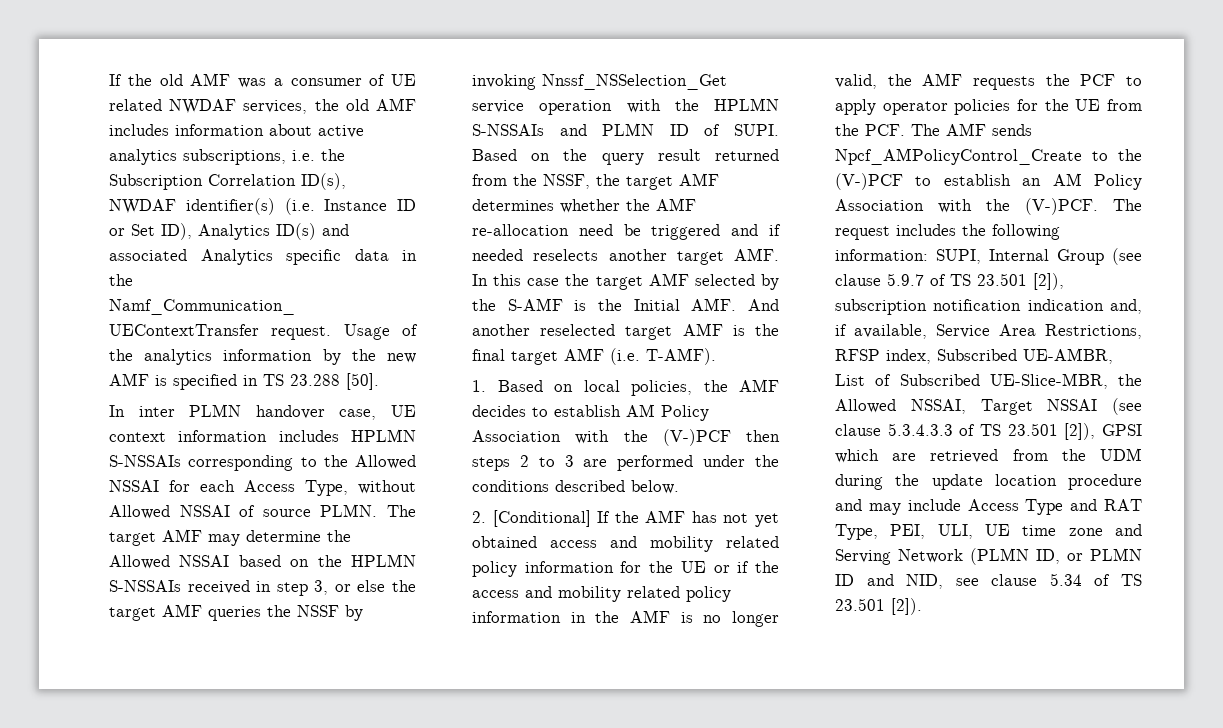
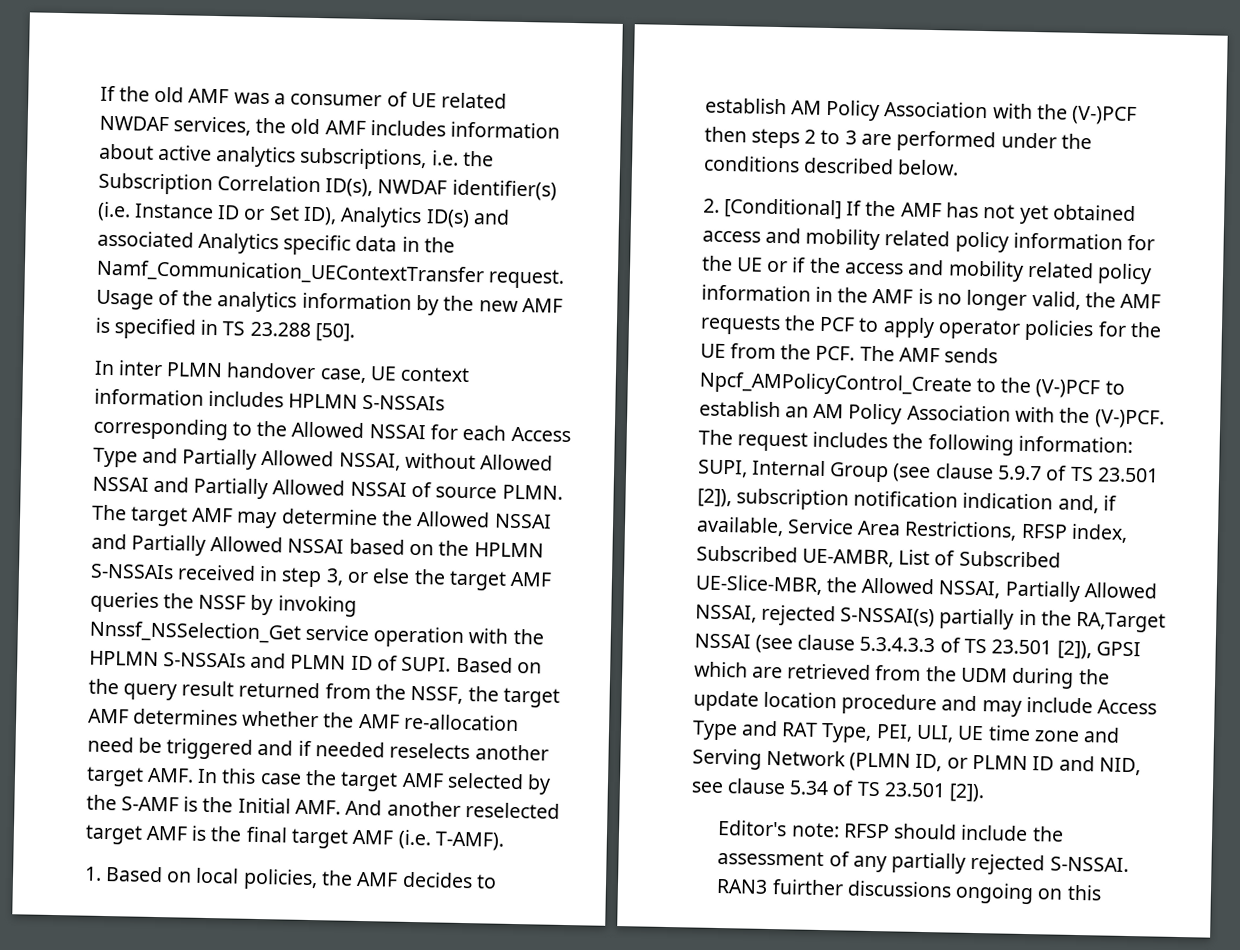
- In inter PLMN handover case, UE context information includes HPLMN S-NSSAIs corresponding to the Allowed NSSAI for each Access Type, without Allowed NSSAI of source PLMN.
+ In inter PLMN handover case, UE context information includes HPLMN S-NSSAIs corresponding to the Allowed NSSAI for each Access Type and Partially Allowed NSSAI, without Allowed NSSAI and Partially Allowed NSSAI of source PLMN.
- The target AMF may determine the Allowed NSSAI based on the HPLMN S-NSSAIs received in step 3, or else the target AMF queries the NSSF by invoking Nnssf_NSSelection_Get service operation with the HPLMN S-NSSAIs and PLMN ID of SUPI.
+ The target AMF may determine the Allowed NSSAI and Partially Allowed NSSAI based on the HPLMN S-NSSAIs received in step 3, or else the target AMF queries the NSSF by invoking Nnssf_NSSelection_Get service operation with the HPLMN S-NSSAIs and PLMN ID of SUPI.
- SUPI, Internal Group (see clause 5.9.7 of TS 23.501 [2]), subscription notification indication and, if available, Service Area Restrictions, RFSP index, Subscribed UE-AMBR, List of Subscribed UE-Slice-MBR, the Allowed NSSAI, Target NSSAI (see clause 5.3.4.3.3 of TS 23.501 [2]), GPSI which are retrieved from the UDM during the update location procedure and may include Access Type and RAT Type, PEI, ULI, UE time zone and Serving Network (PLMN ID, or PLMN ID and NID, see clause 5.34 of TS 23.501 [2]).
+ SUPI, Internal Group (see clause 5.9.7 of TS 23.501 [2]), subscription notification indication and, if available, Service Area Restrictions, RFSP index, Subscribed UE-AMBR, List of Subscribed UE-Slice-MBR, the Allowed NSSAI, Partially Allowed NSSAI, rejected S-NSSAI(s) partially in the RA,Target NSSAI (see clause 5.3.4.3.3 of TS 23.501 [2]), GPSI which are retrieved from the UDM during the update location procedure and may include Access Type and RAT Type, PEI, ULI, UE time zone and Serving Network (PLMN ID, or PLMN ID and NID, see clause 5.34 of TS 23.501 [2]).
+ Editor's note: RFSP should include the assessment of any partially rejected S-NSSAI. RAN3 fuirther discussions ongoing on this

